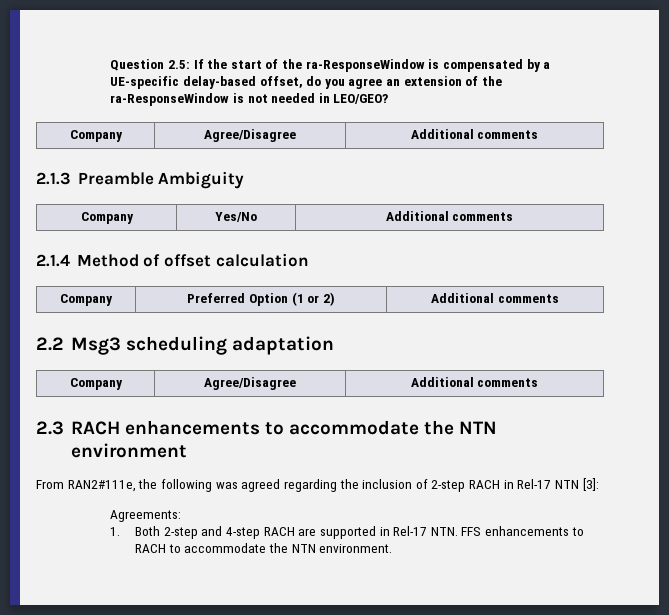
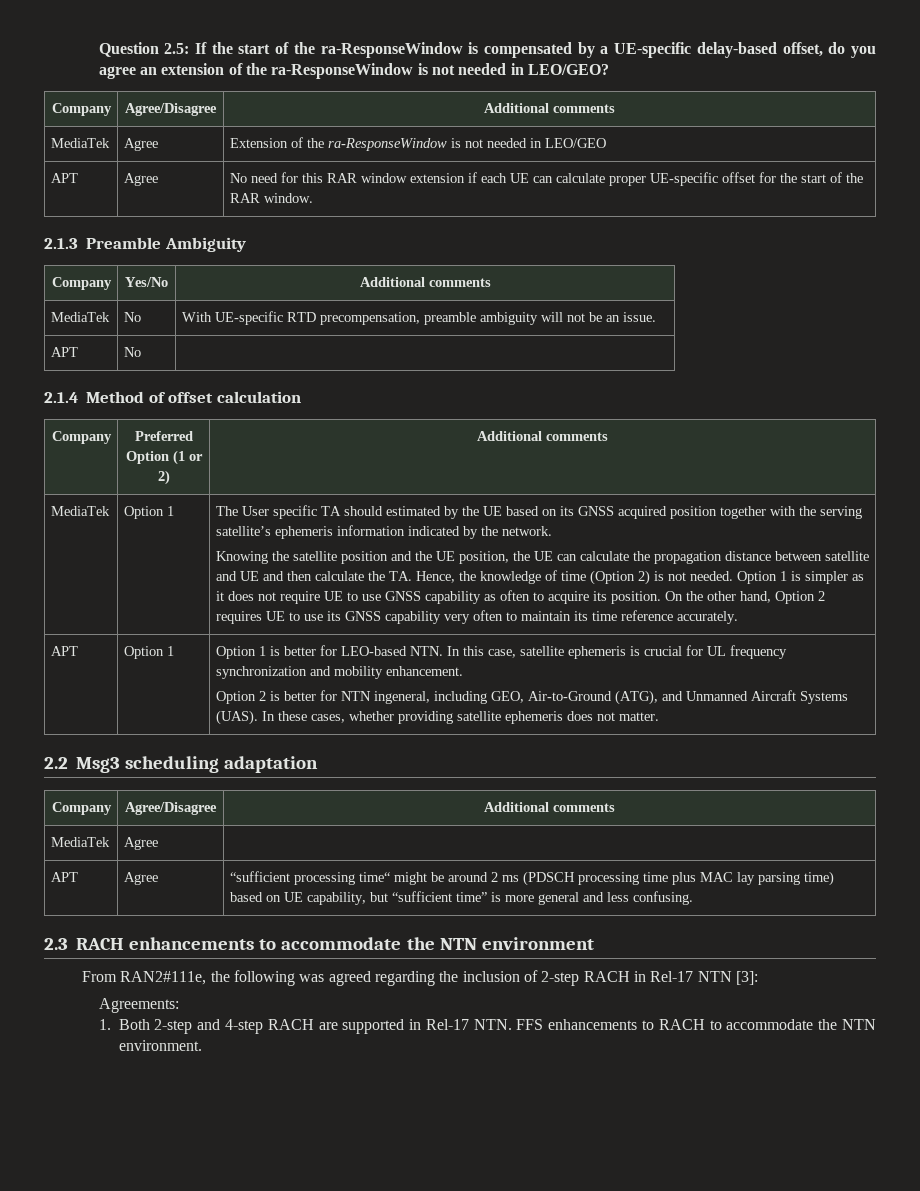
+ MediaTek | Agree | Extension of the ra-ResponseWindow is not needed in LEO/GEO
+ APT | Agree | No need for this RAR window extension if each UE can calculate proper UE-specific offset for the start of the RAR window.
+ MediaTek | No | With UE-specific RTD precompensation, preamble ambiguity will not be an issue.
+ APT | No |
+ MediaTek | Option 1 | The User specific TA should estimated by the UE based on its GNSS acquired position together with the serving satellite’s ephemeris information indicated by the network.
+ Knowing the satellite position and the UE position, the UE can calculate the propagation distance between satellite and UE and then calculate the TA. Hence, the knowledge of time (Option 2) is not needed. Option 1 is simpler as it does not require UE to use GNSS capability as often to acquire its position. On the other hand, Option 2 requires UE to use its GNSS capability very often to maintain its time reference accurately.
+ APT | Option 1 | Option 1 is better for LEO-based NTN. In this case, satellite ephemeris is crucial for UL frequency synchronization and mobility enhancement.
+ Option 2 is better for NTN ingeneral, including GEO, Air-to-Ground (ATG), and Unmanned Aircraft Systems (UAS). In these cases, whether providing satellite ephemeris does not matter.
  2.2 Msg3 scheduling adaptation
  Company | Agree/Disagree | Additional comments
+ MediaTek | Agree |
+ APT | Agree | “sufficient processing time“ might be around 2 ms (PDSCH processing time plus MAC lay parsing time) based on UE capability, but “sufficient time” is more general and less confusing.

